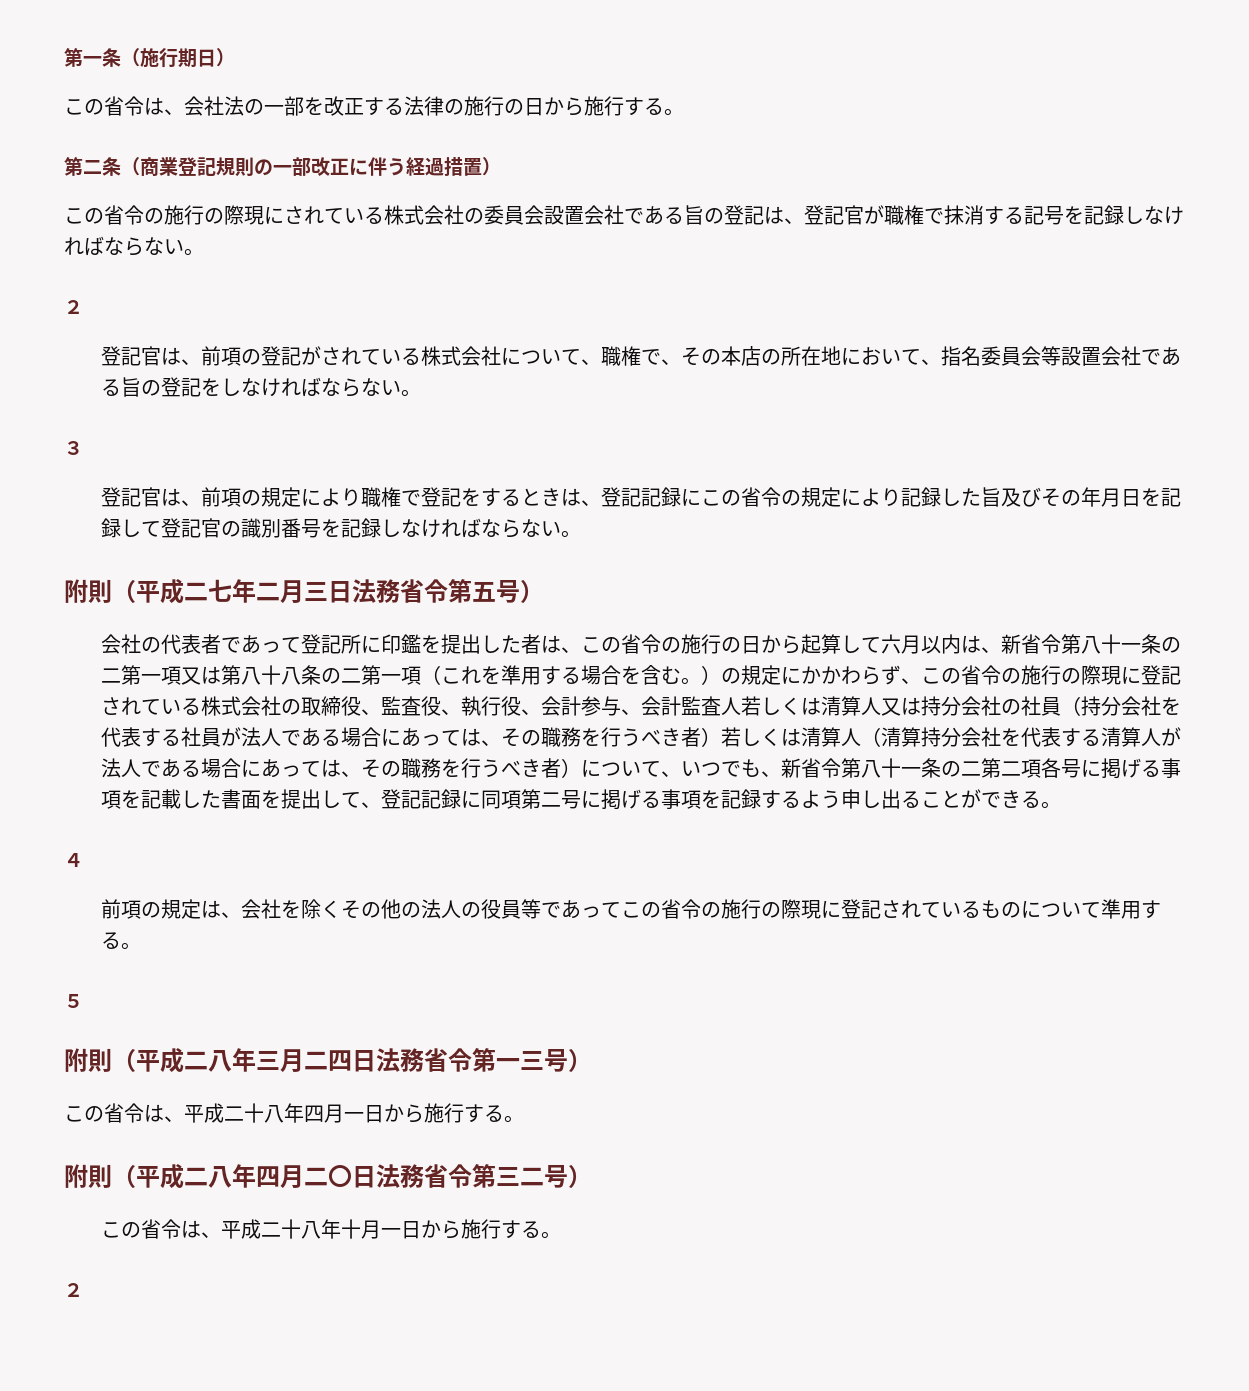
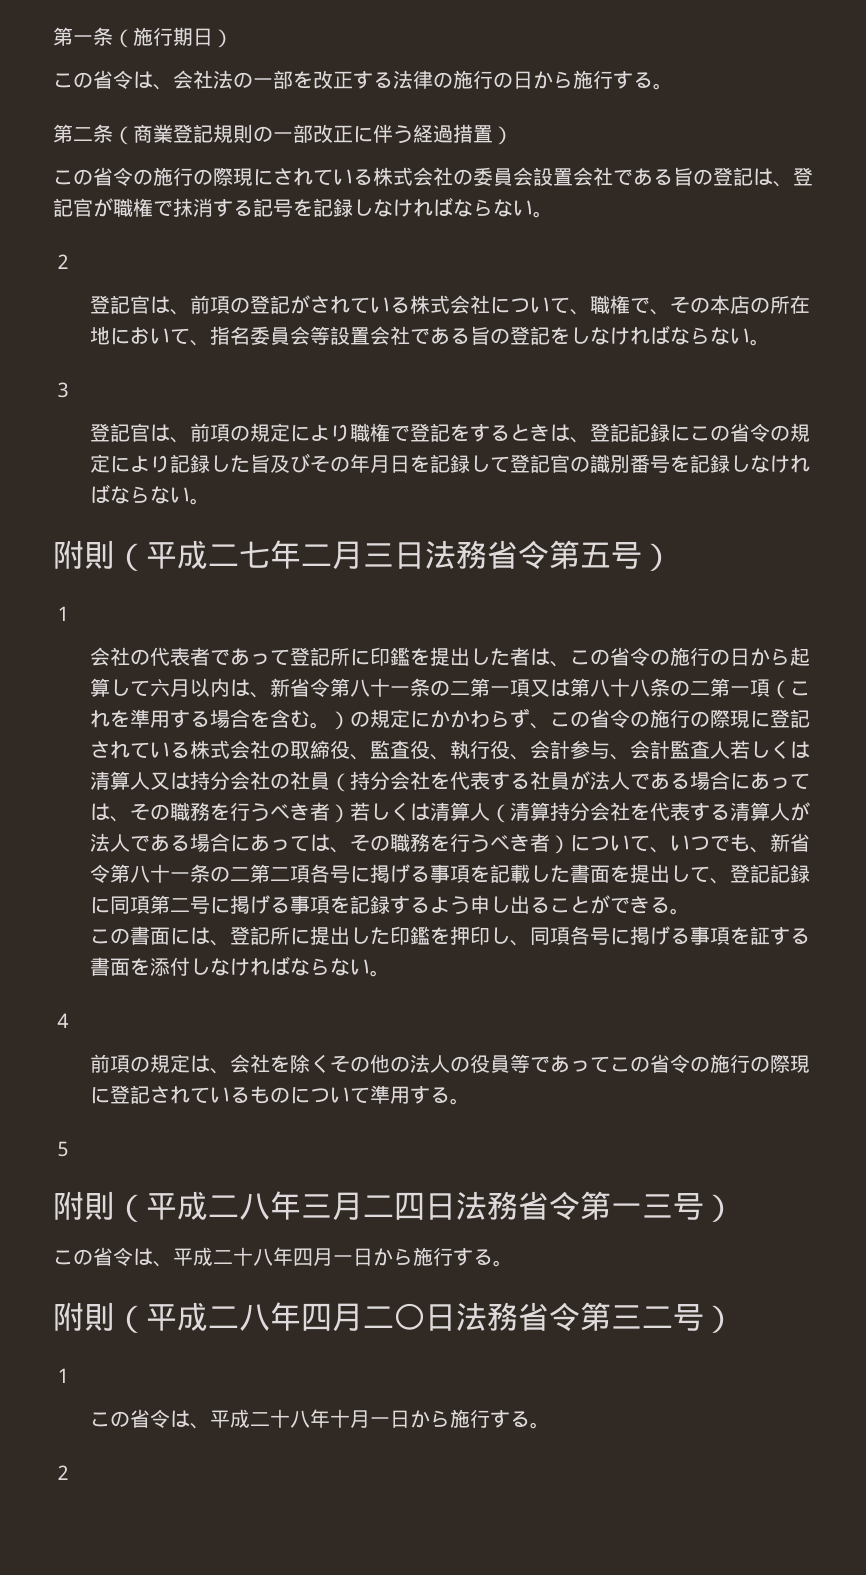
  附則（平成二七年二月三日法務省令第五号）
+ １
+ この書面には、登記所に提出した印鑑を押印し、同項各号に掲げる事項を証する書面を添付しなければならない。
  附則（平成二八年四月二〇日法務省令第三二号）
+ １

